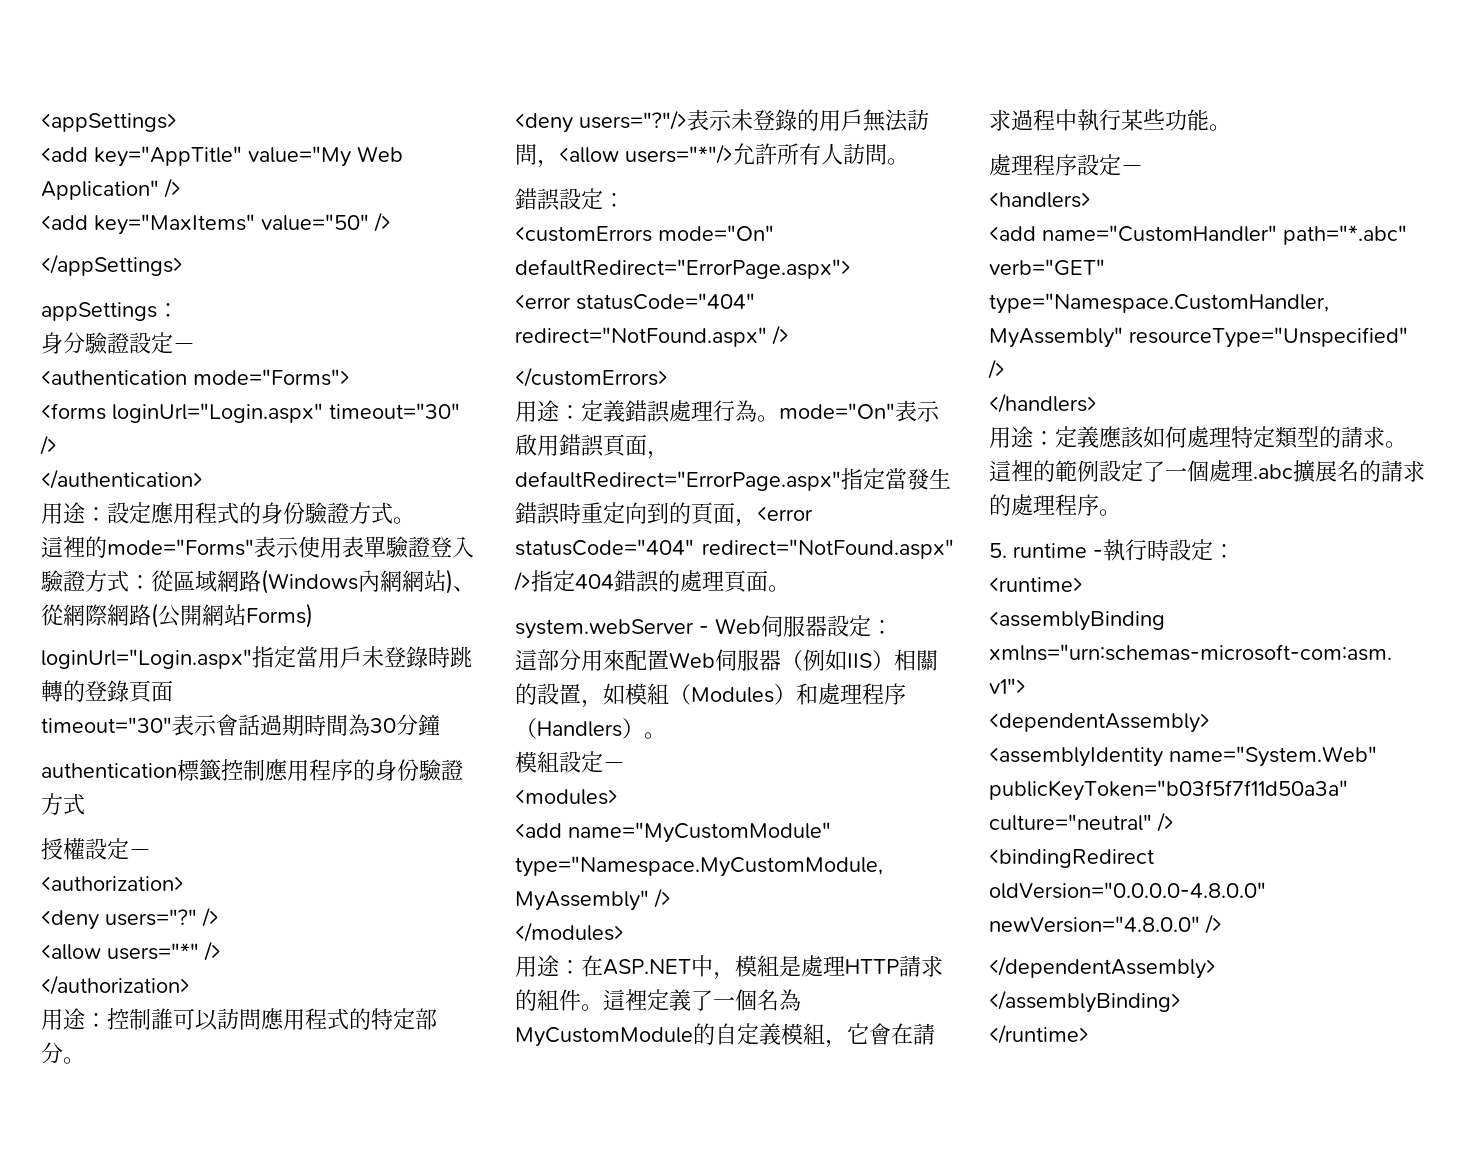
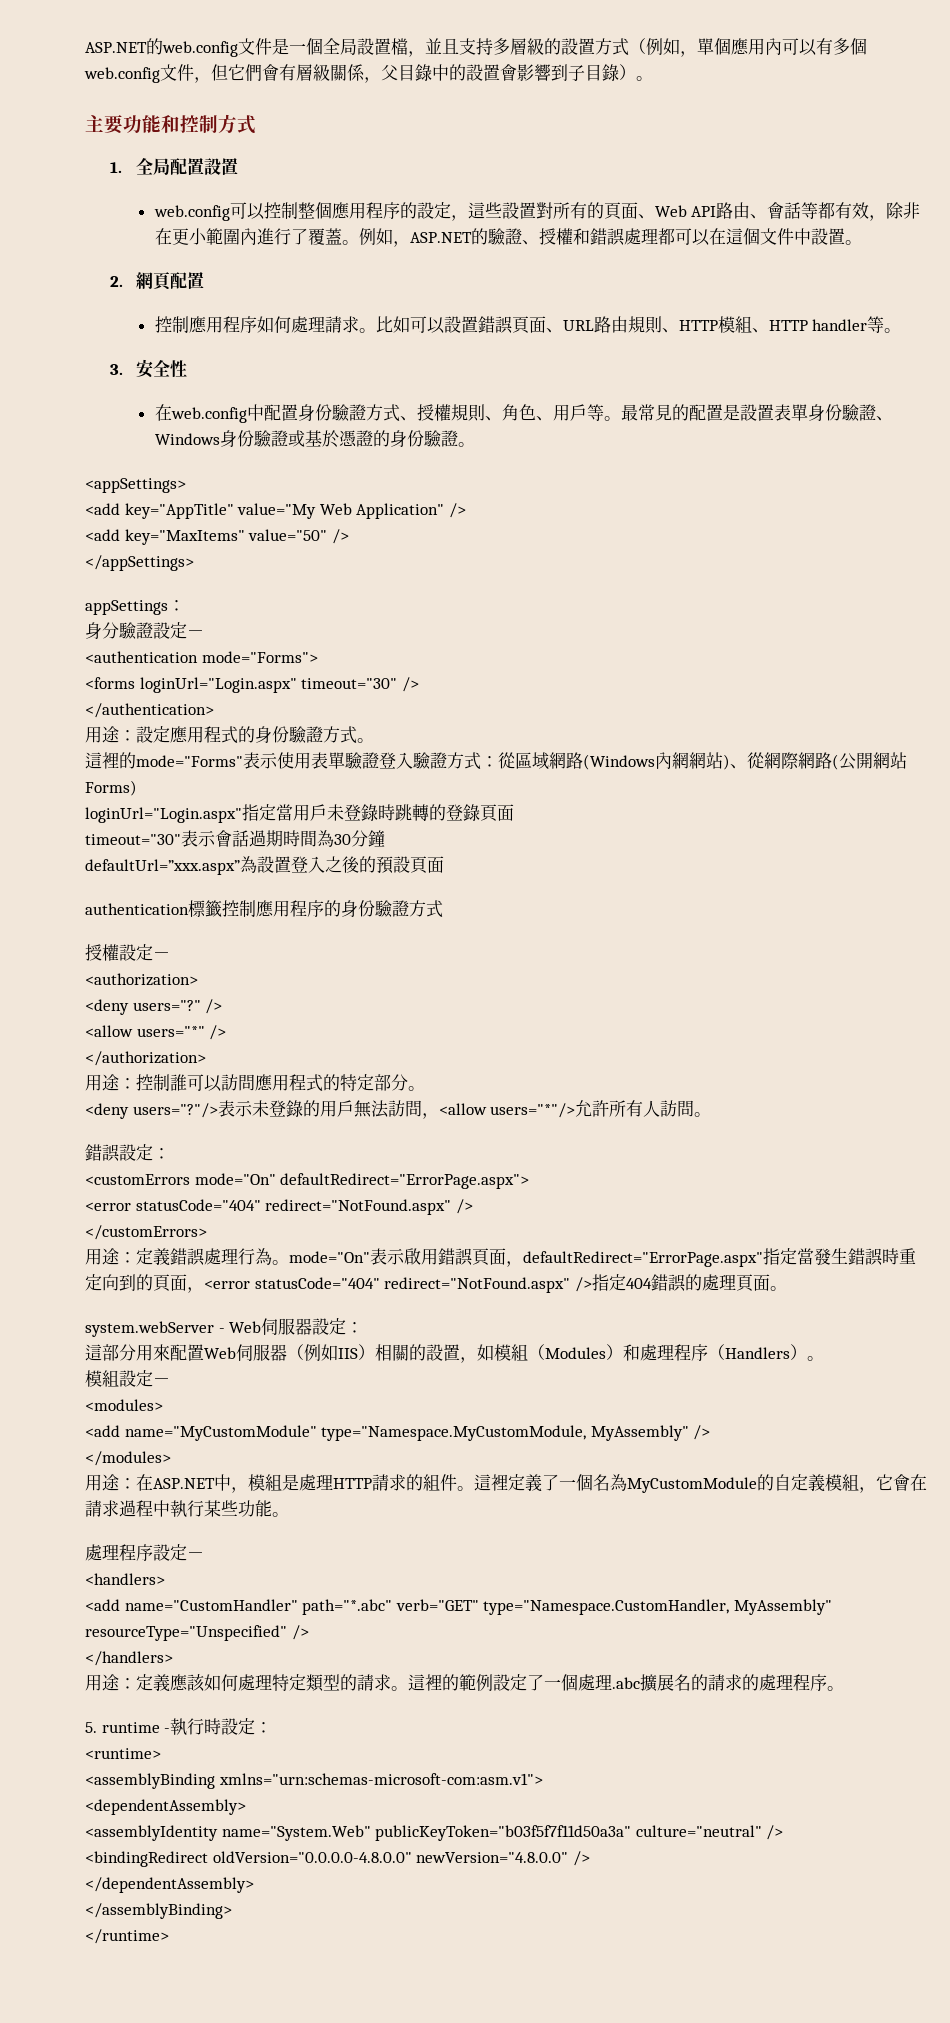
+ ASP.NET的web.config文件是一個全局設置檔，並且支持多層級的設置方式（例如，單個應用內可以有多個web.config文件，但它們會有層級關係，父目錄中的設置會影響到子目錄）。
+ 主要功能和控制方式
+ 1.全局配置設置
+ web.config可以控制整個應用程序的設定，這些設置對所有的頁面、Web API路由、會話等都有效，除非在更小範圍內進行了覆蓋。例如，ASP.NET的驗證、授權和錯誤處理都可以在這個文件中設置。
+ 2.網頁配置
+ 控制應用程序如何處理請求。比如可以設置錯誤頁面、URL路由規則、HTTP模組、HTTP handler等。
+ 3.安全性
+ 在web.config中配置身份驗證方式、授權規則、角色、用戶等。最常見的配置是設置表單身份驗證、Windows身份驗證或基於憑證的身份驗證。
+ defaultUrl=”xxx.aspx”為設置登入之後的預設頁面

